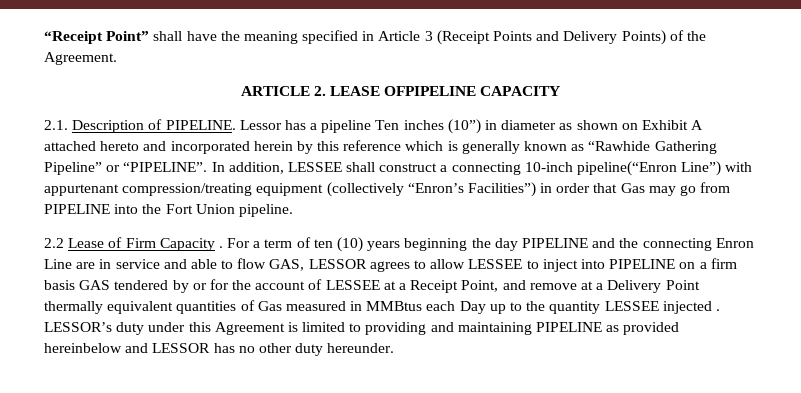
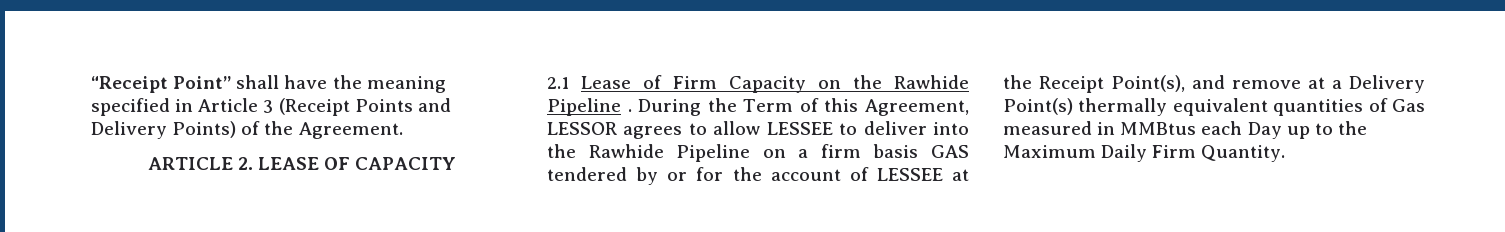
- ARTICLE 2. LEASE OFPIPELINE CAPACITY
+ ARTICLE 2. LEASE OF CAPACITY
- 2.1. Description of PIPELINE. Lessor has a pipeline Ten inches (10”) in diameter as shown on Exhibit A attached hereto and incorporated herein by this reference which is generally known as “Rawhide Gathering Pipeline” or “PIPELINE”. In addition, LESSEE shall construct a connecting 10-inch pipeline(“Enron Line”) with appurtenant compression/treating equipment (collectively “Enron’s Facilities”) in order that Gas may go from PIPELINE into the Fort Union pipeline.
- 2.2 Lease of Firm Capacity . For a term of ten (10) years beginning the day PIPELINE and the connecting Enron Line are in service and able to flow GAS, LESSOR agrees to allow LESSEE to inject into PIPELINE on a firm basis GAS tendered by or for the account of LESSEE at a Receipt Point, and remove at a Delivery Point thermally equivalent quantities of Gas measured in MMBtus each Day up to the quantity LESSEE injected . LESSOR’s duty under this Agreement is limited to providing and maintaining PIPELINE as provided hereinbelow and LESSOR has no other duty hereunder.
+ 2.1 Lease of Firm Capacity on the Rawhide Pipeline . During the Term of this Agreement, LESSOR agrees to allow LESSEE to deliver into the Rawhide Pipeline on a firm basis GAS tendered by or for the account of LESSEE at the Receipt Point(s), and remove at a Delivery Point(s) thermally equivalent quantities of Gas measured in MMBtus each Day up to the Maximum Daily Firm Quantity.

